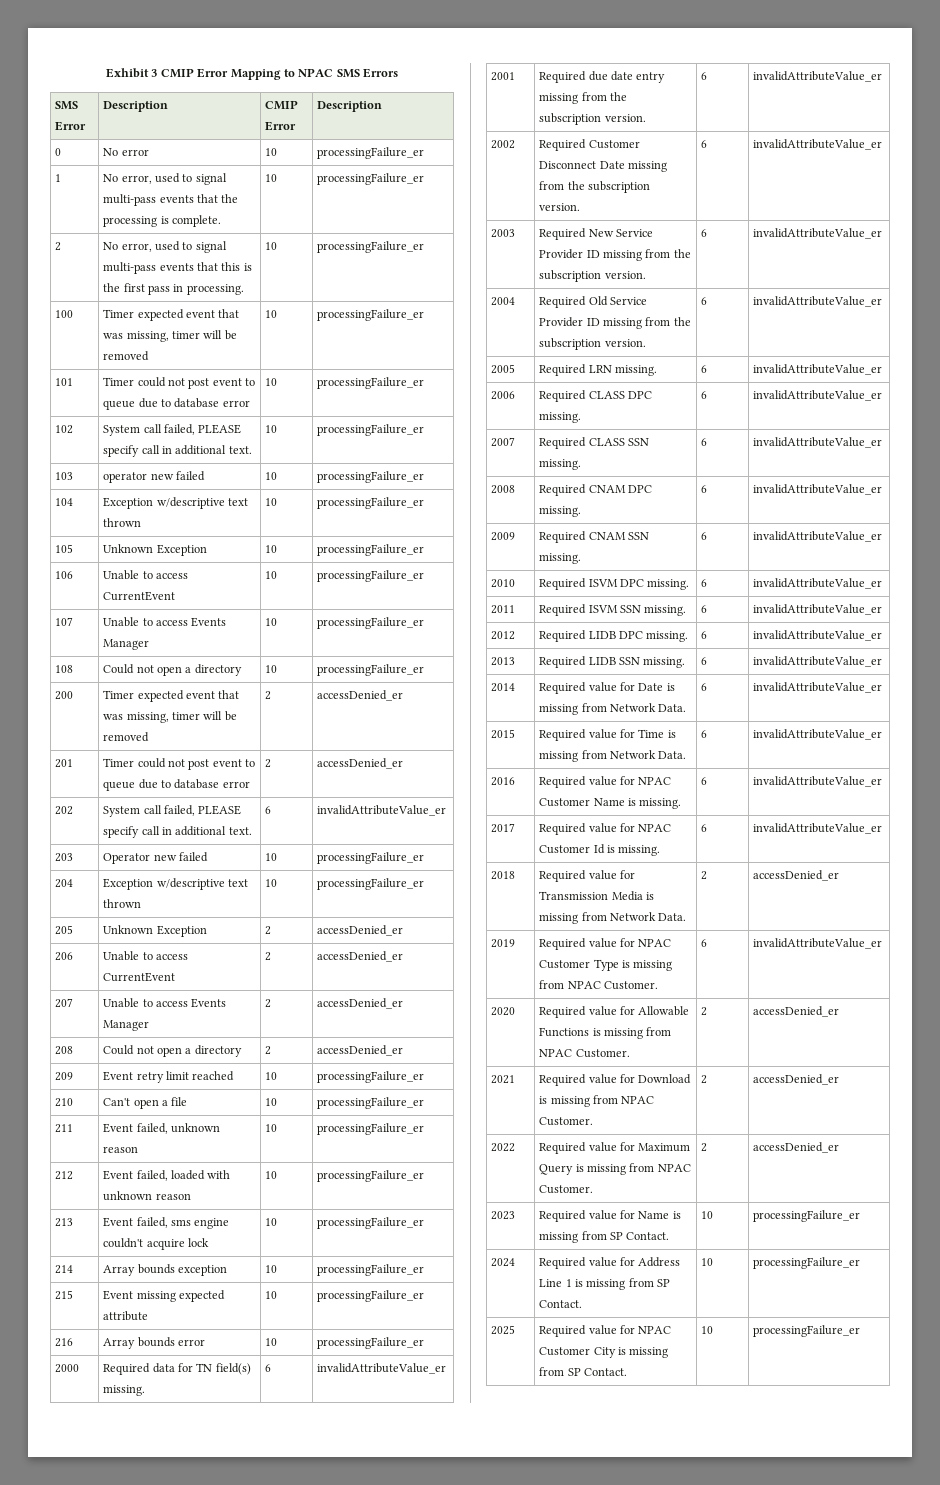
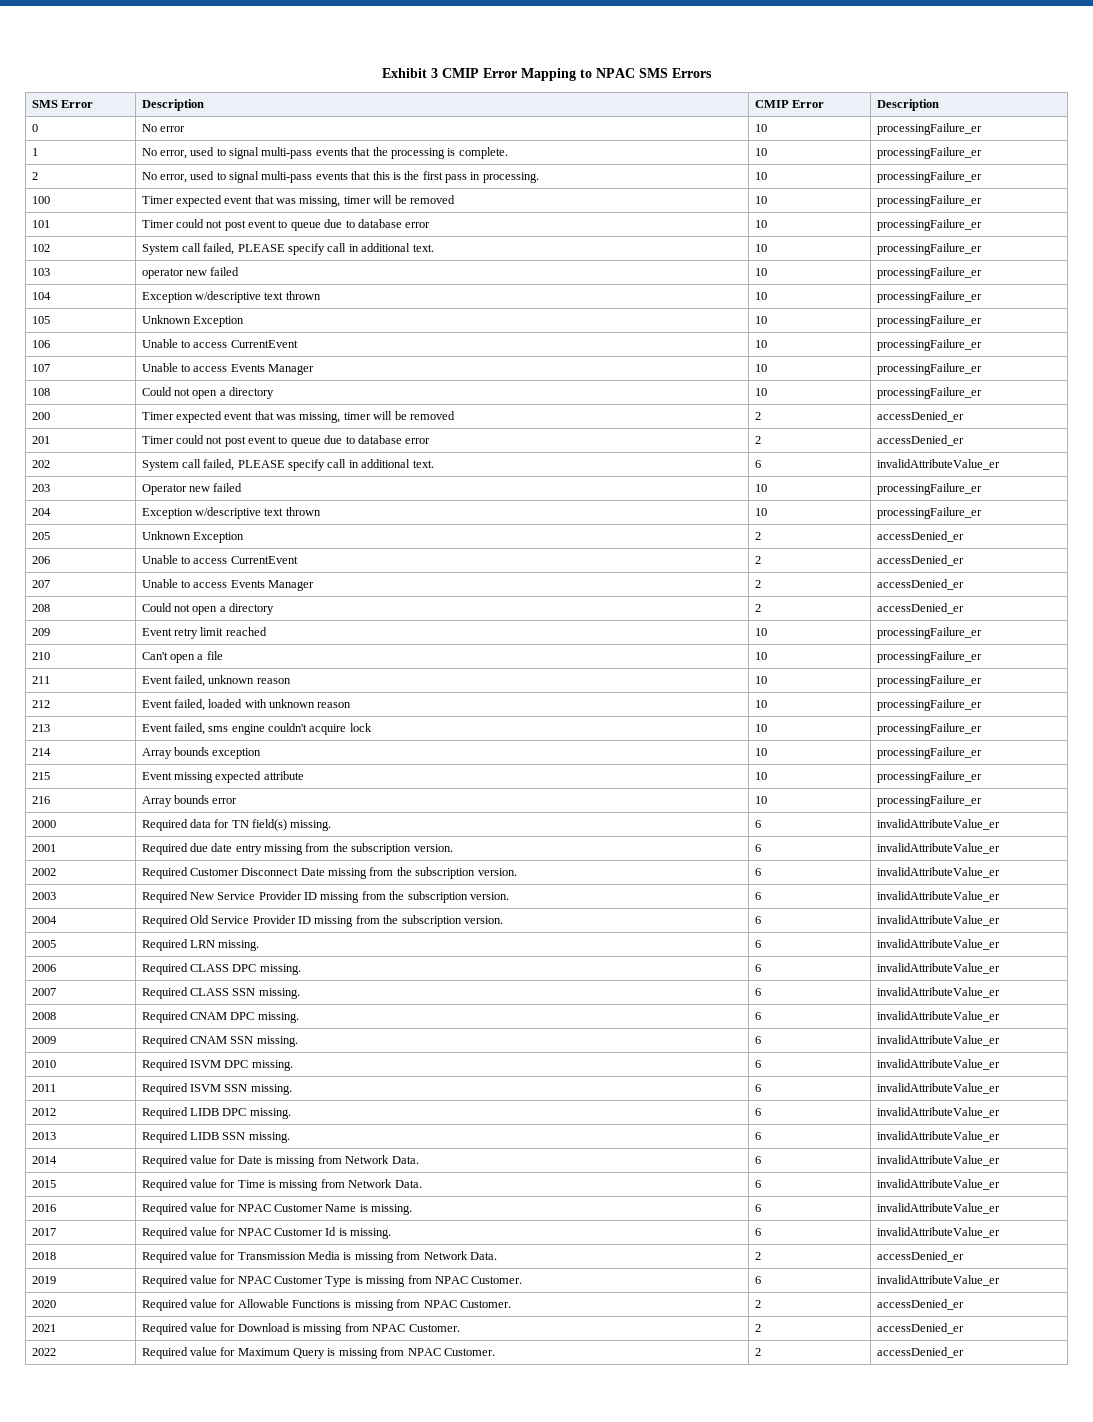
- 2023 | Required value for Name is missing from SP Contact. | 10 | processingFailure_er
- 2024 | Required value for Address Line 1 is missing from SP Contact. | 10 | processingFailure_er
- 2025 | Required value for NPAC Customer City is missing from SP Contact. | 10 | processingFailure_er

